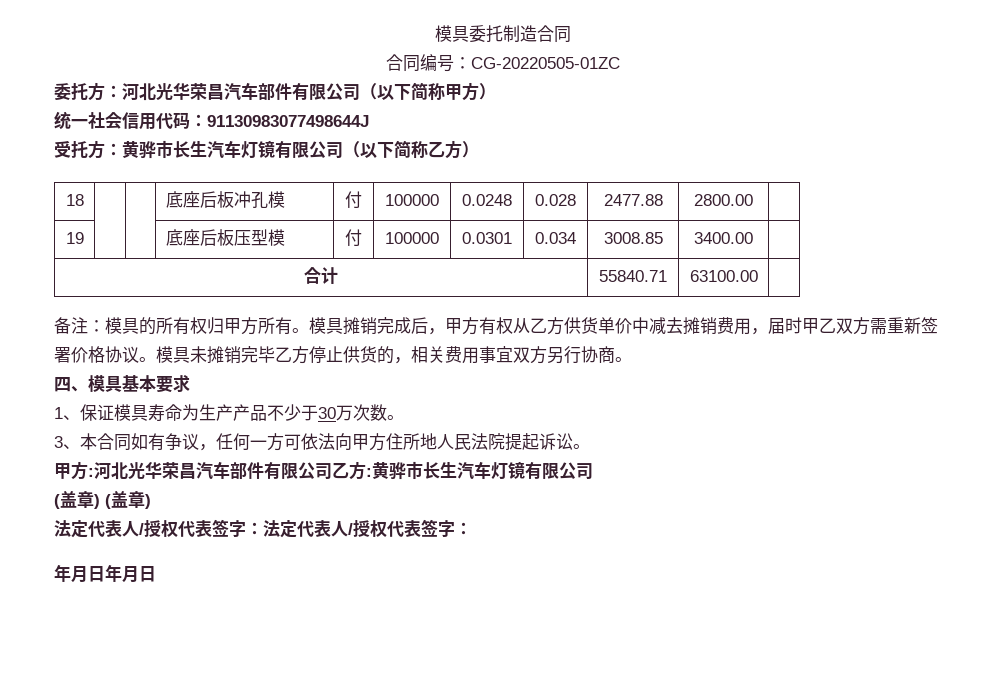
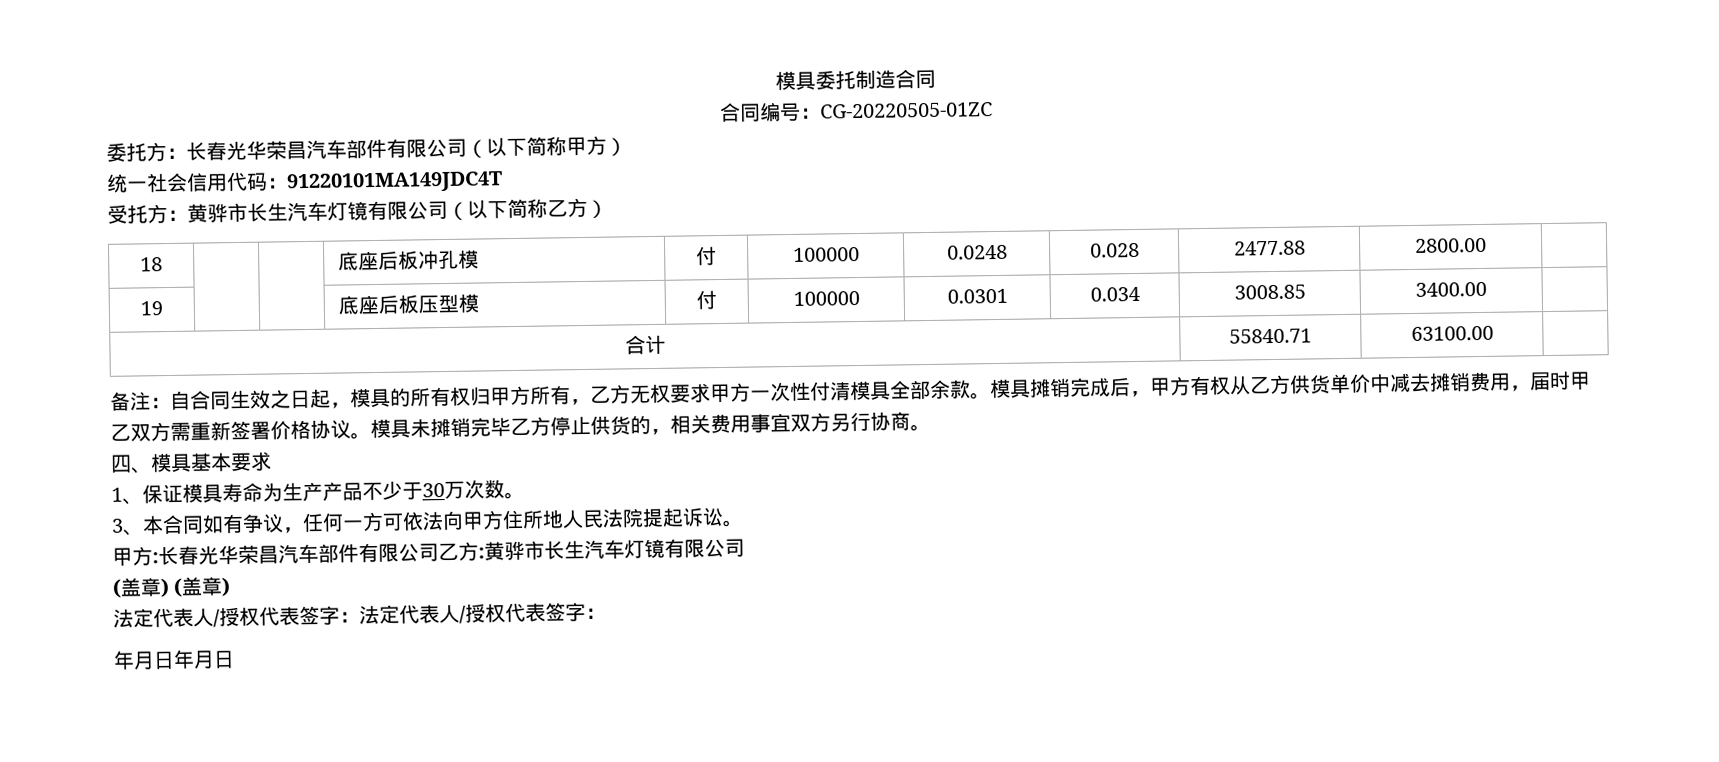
- 委托方：河北光华荣昌汽车部件有限公司（以下简称甲方）
+ 委托方：长春光华荣昌汽车部件有限公司（以下简称甲方）
- 统一社会信用代码：91130983077498644J
+ 统一社会信用代码：91220101MA149JDC4T
- 备注：模具的所有权归甲方所有。
+ 备注：自合同生效之日起，模具的所有权归甲方所有，乙方无权要求甲方一次性付清模具全部余款。
- 甲方:河北光华荣昌汽车部件有限公司乙方:黄骅市长生汽车灯镜有限公司
+ 甲方:长春光华荣昌汽车部件有限公司乙方:黄骅市长生汽车灯镜有限公司

